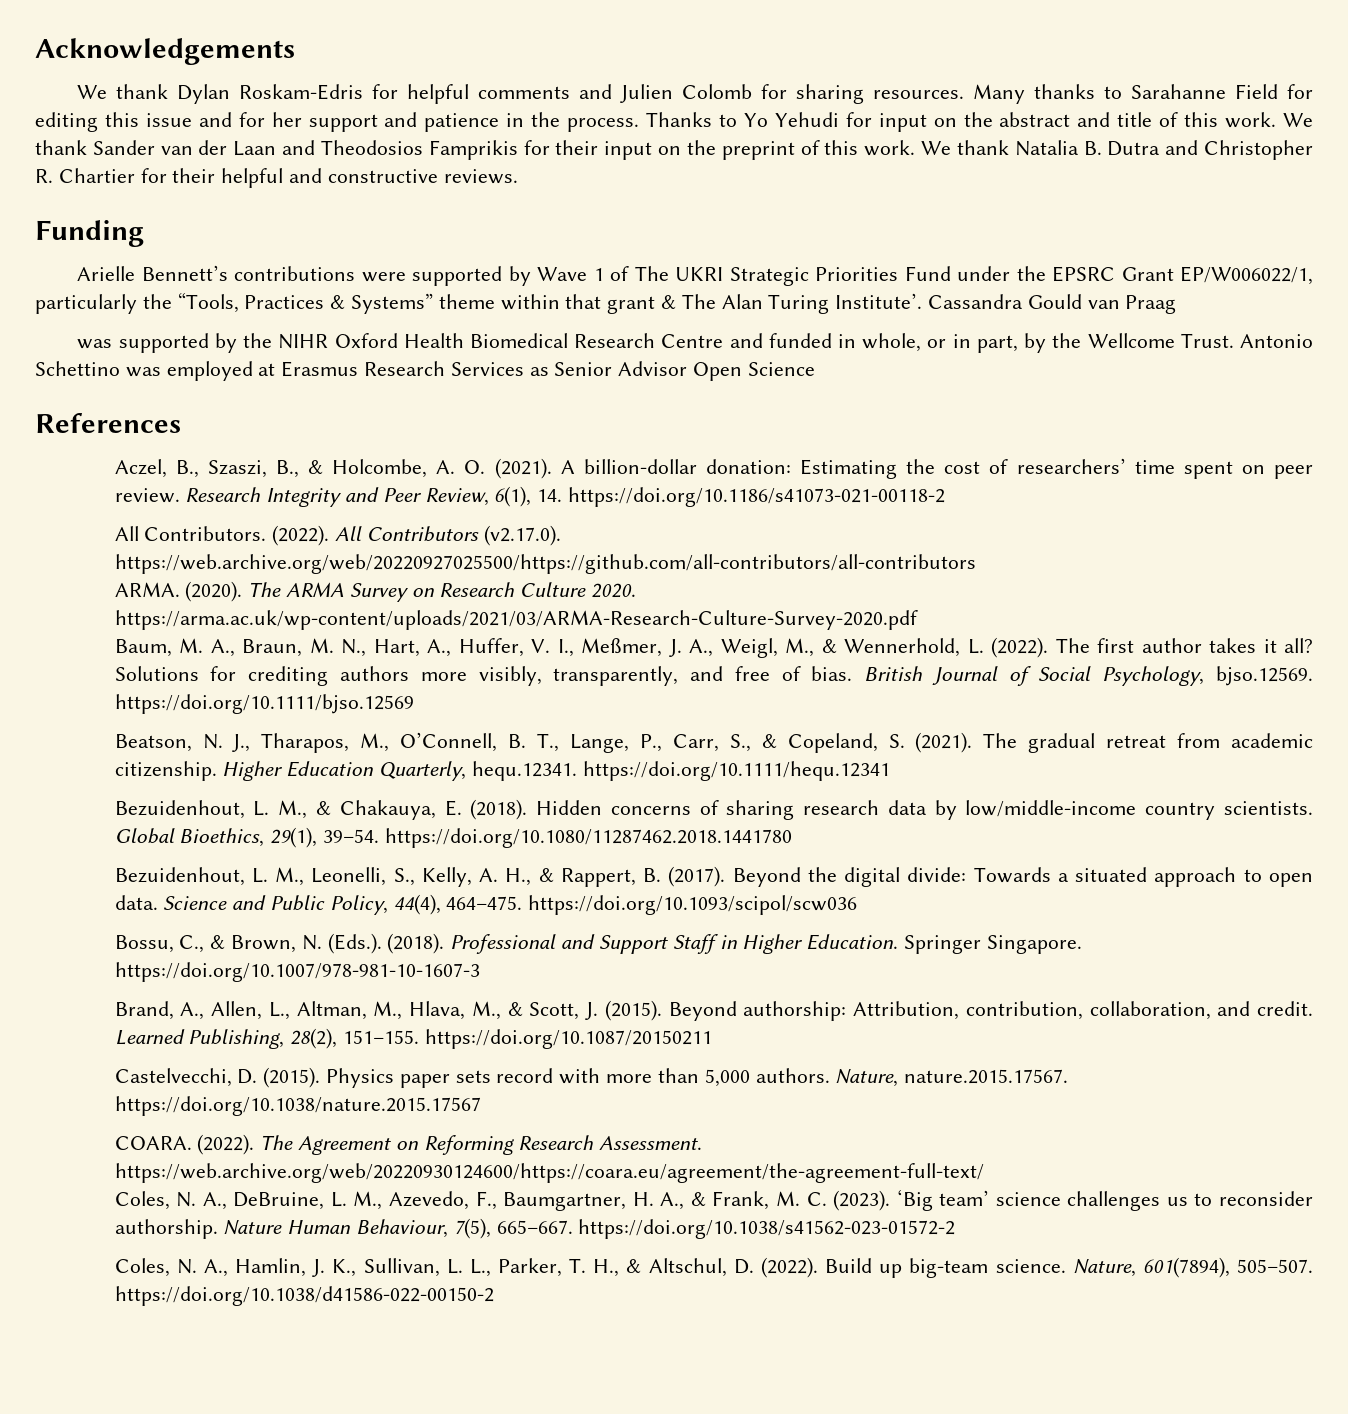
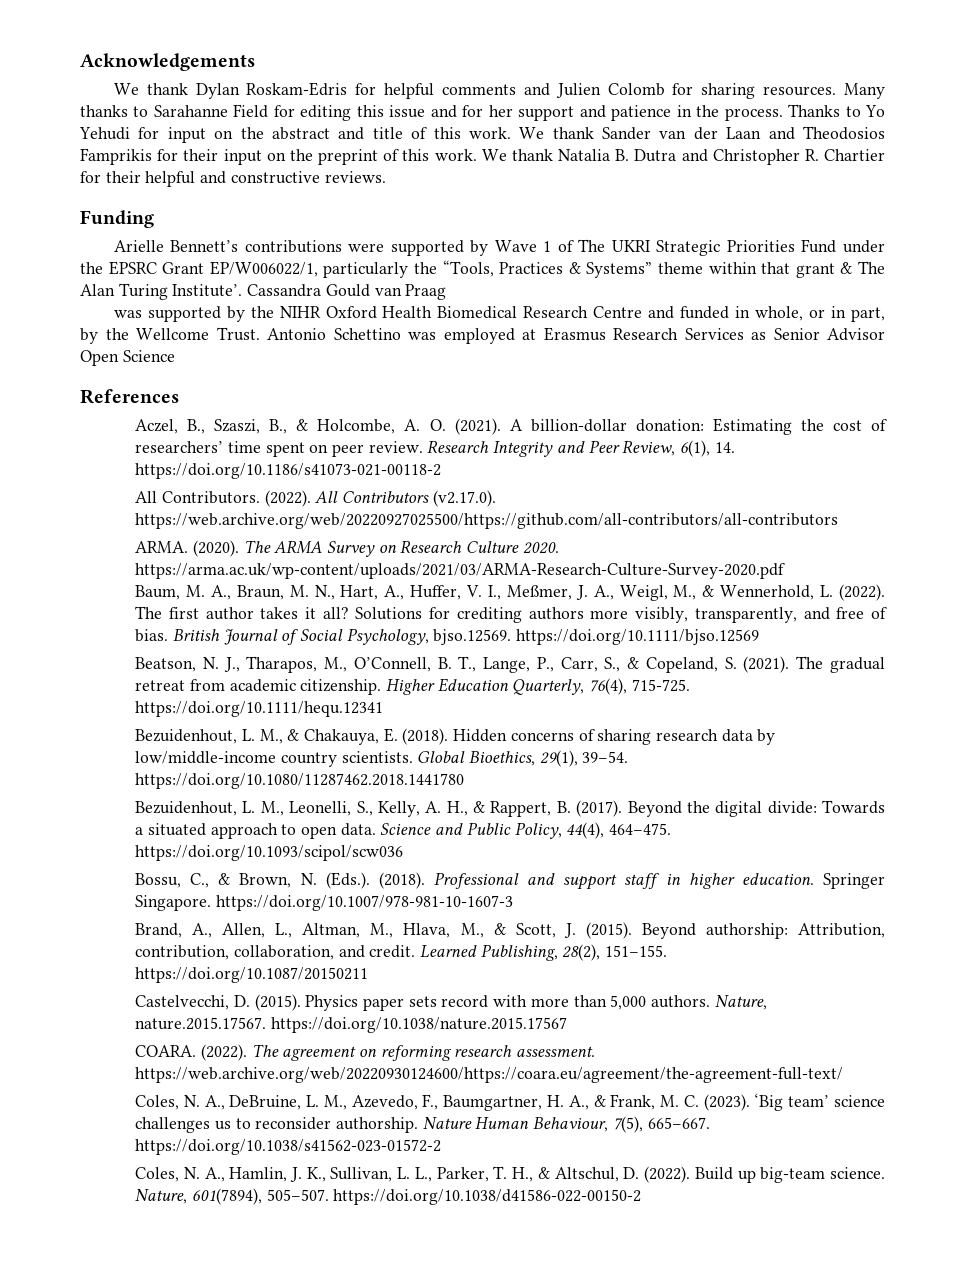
- Higher Education Quarterly, hequ.12341. https://doi.org/10.1111/hequ.12341
+ Higher Education Quarterly, 76(4), 715-725. https://doi.org/10.1111/hequ.12341
- Professional and Support Staff in Higher Education.
+ Professional and support staff in higher education.
- The Agreement on Reforming Research Assessment. https://web.archive.org/web/20220930124600/https://coara.eu/agreement/the-agreement-full-text/
+ The agreement on reforming research assessment. https://web.archive.org/web/20220930124600/https://coara.eu/agreement/the-agreement-full-text/

